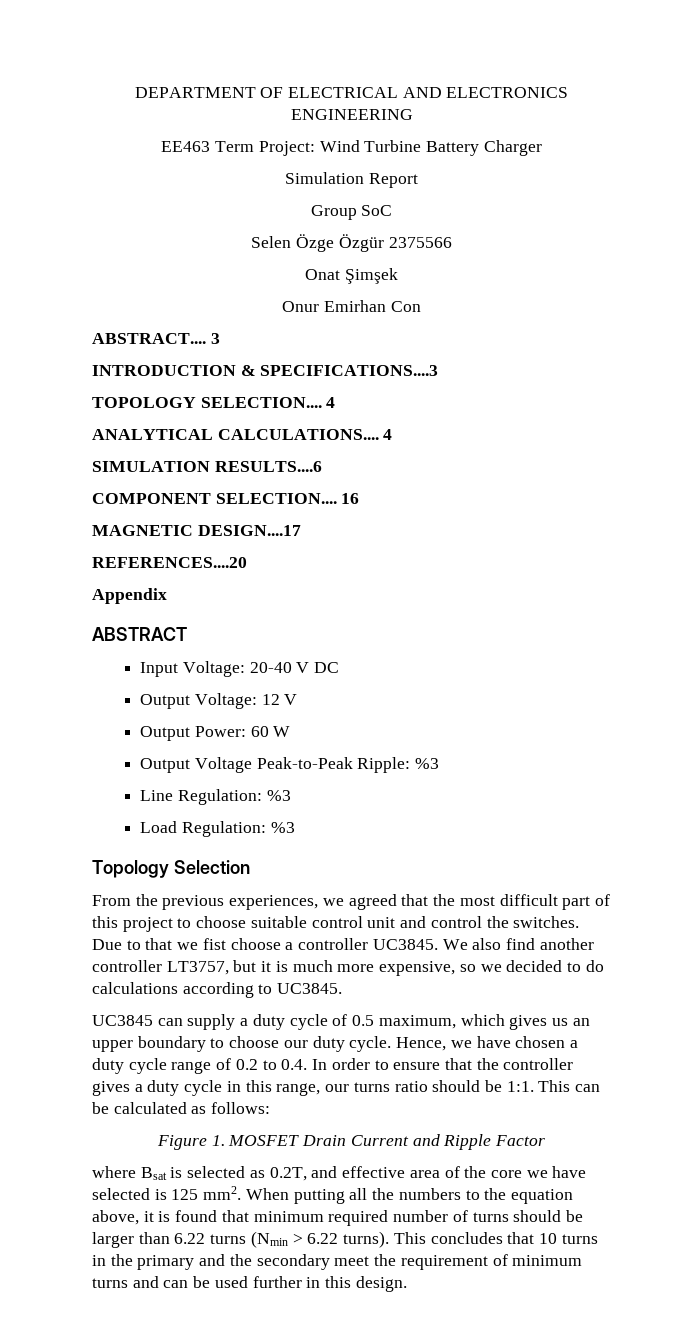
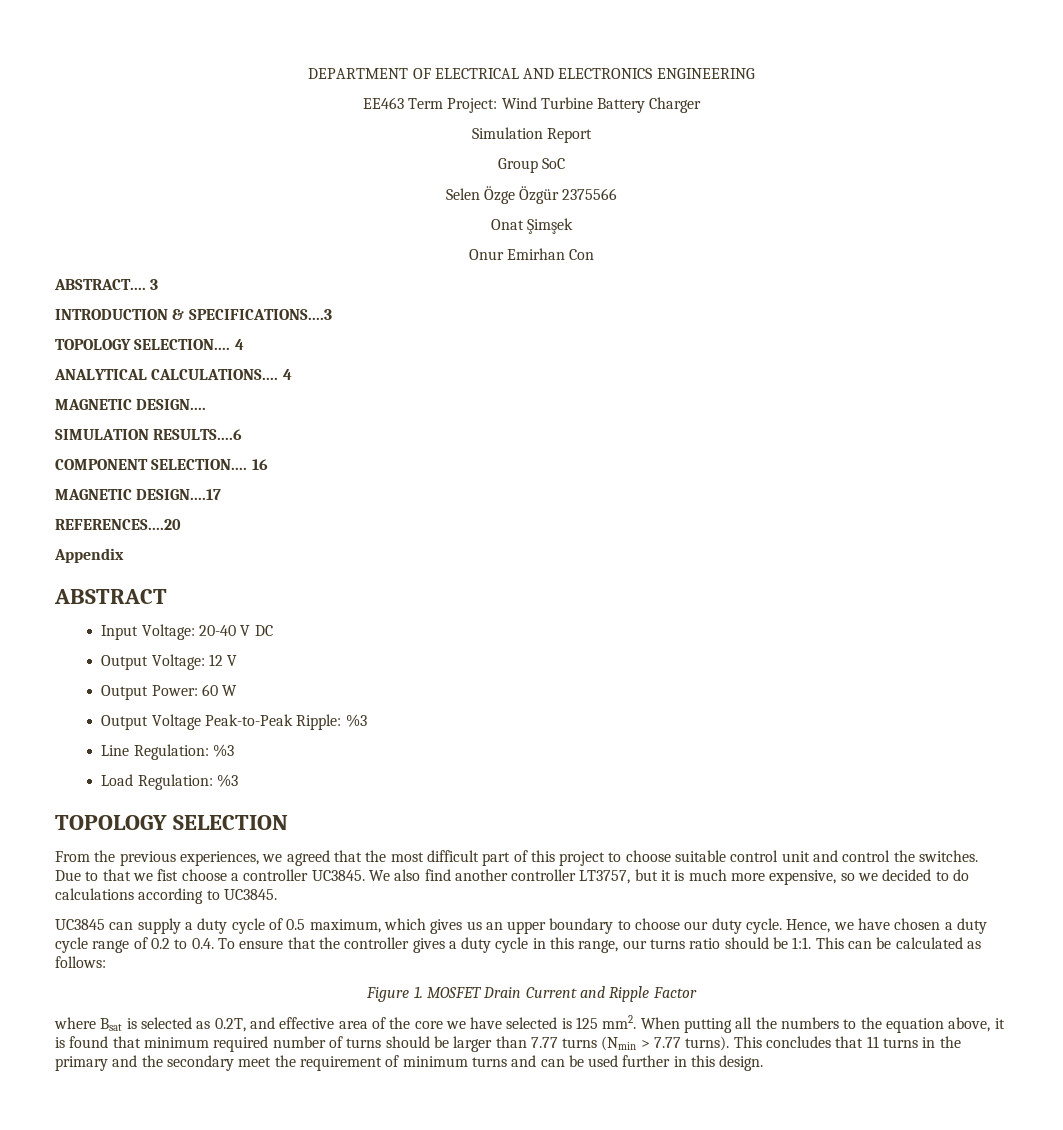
+ MAGNETIC DESIGN....
- Topology Selection
+ TOPOLOGY SELECTION
- Hence, we have chosen a duty cycle range of 0.2 to 0.4. In order to ensure that the controller gives a duty cycle in this range, our turns ratio should be 1:1.
+ Hence, we have chosen a duty cycle range of 0.2 to 0.4. To ensure that the controller gives a duty cycle in this range, our turns ratio should be 1:1.
- When putting all the numbers to the equation above, it is found that minimum required number of turns should be larger than 6.22 turns (Nmin > 6.22 turns).
+ When putting all the numbers to the equation above, it is found that minimum required number of turns should be larger than 7.77 turns (Nmin > 7.77 turns).
- This concludes that 10 turns in the primary and the secondary meet the requirement of minimum turns and can be used further in this design.
+ This concludes that 11 turns in the primary and the secondary meet the requirement of minimum turns and can be used further in this design.

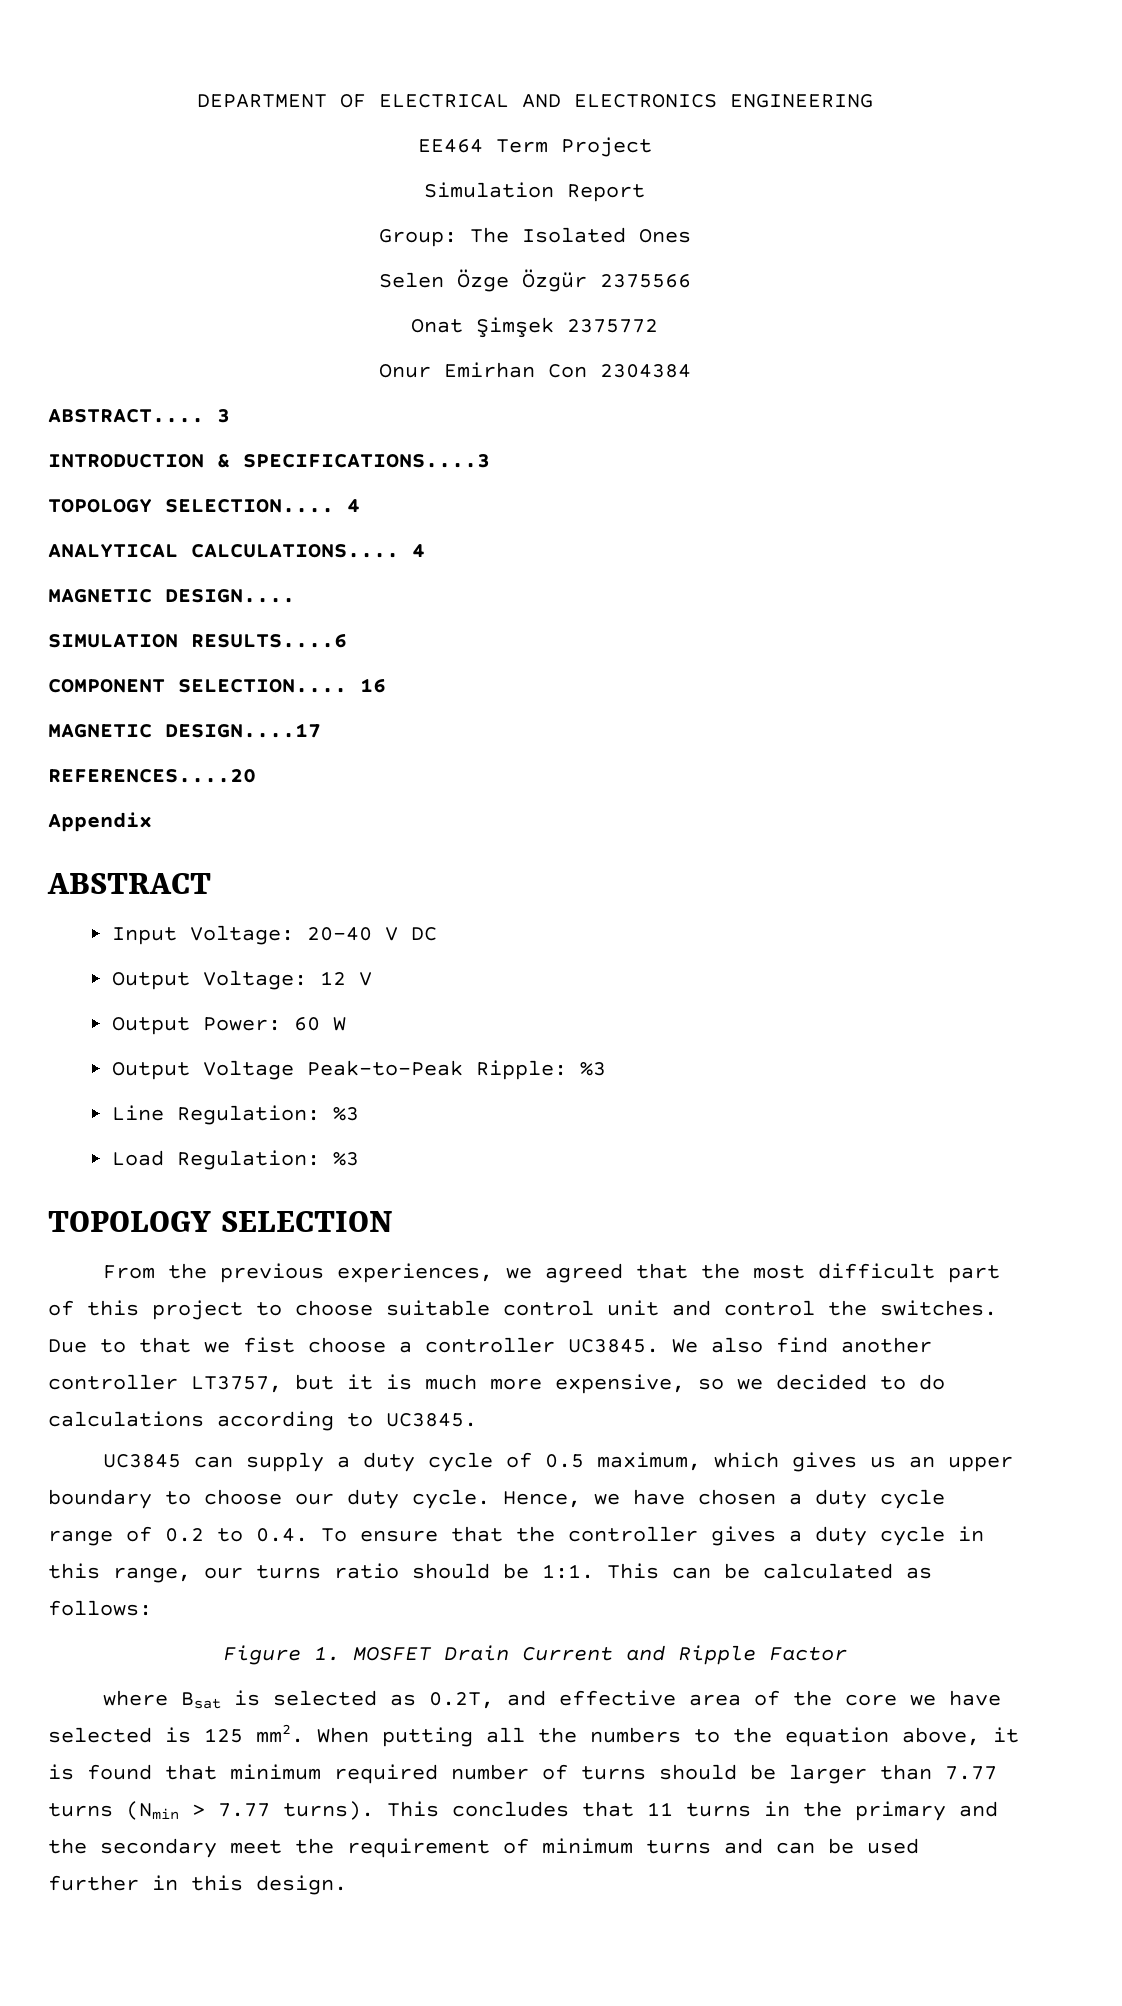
- EE463 Term Project: Wind Turbine Battery Charger
+ EE464 Term Project
  Simulation Report
- Group SoC
+ Group: The Isolated Ones
- Onat Şimşek
+ Onat Şimşek 2375772
- Onur Emirhan Con
+ Onur Emirhan Con 2304384

